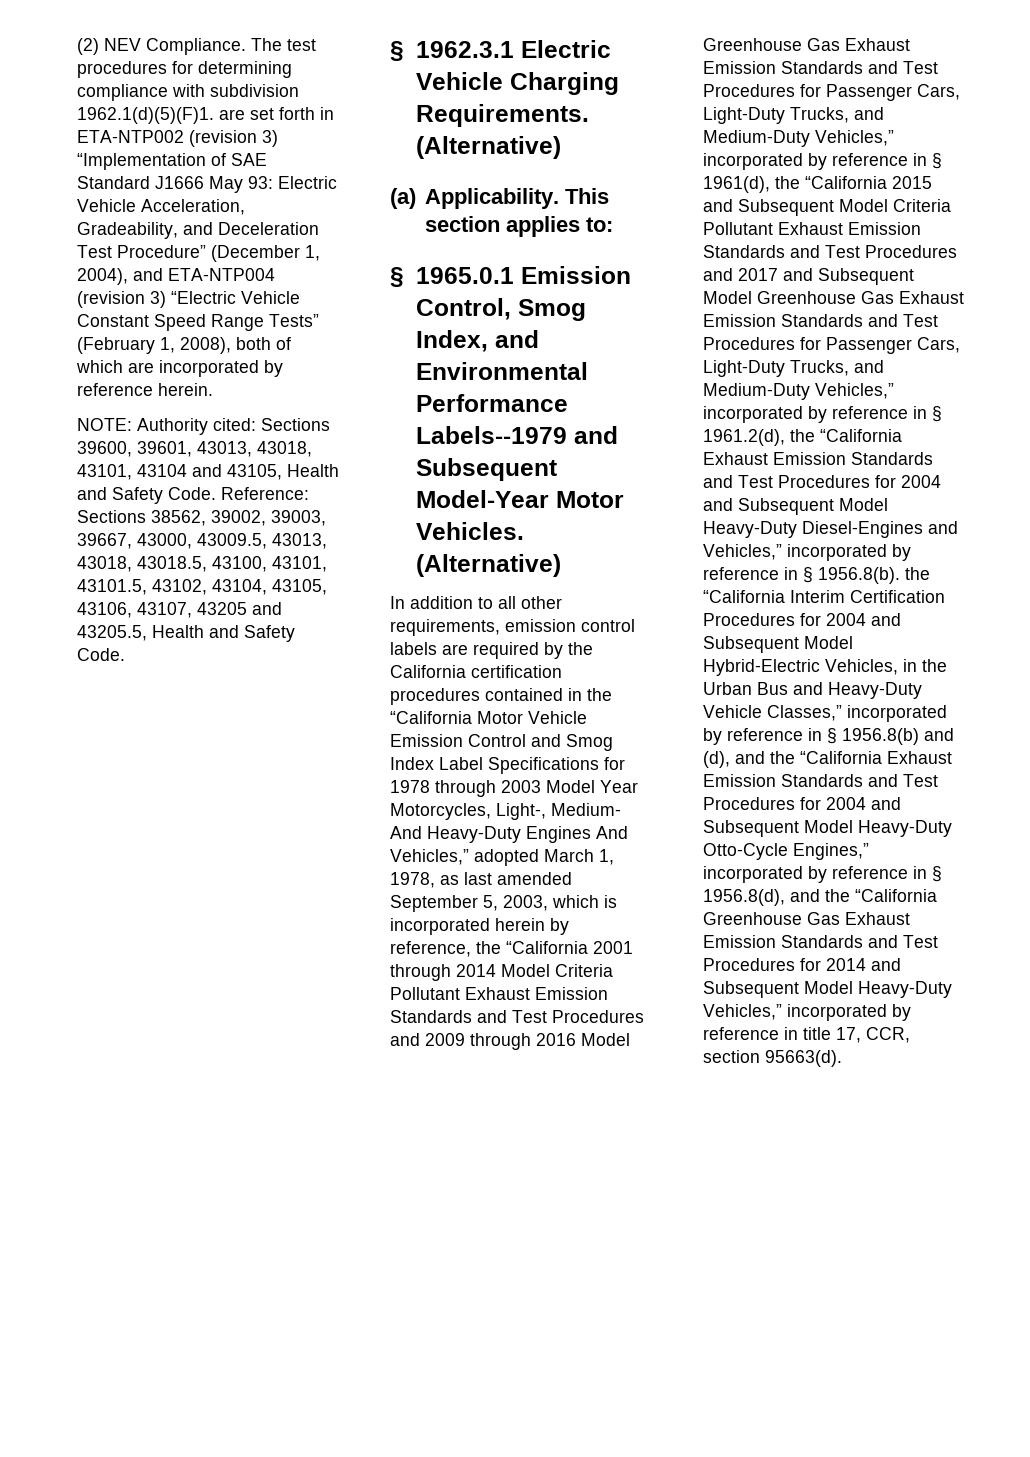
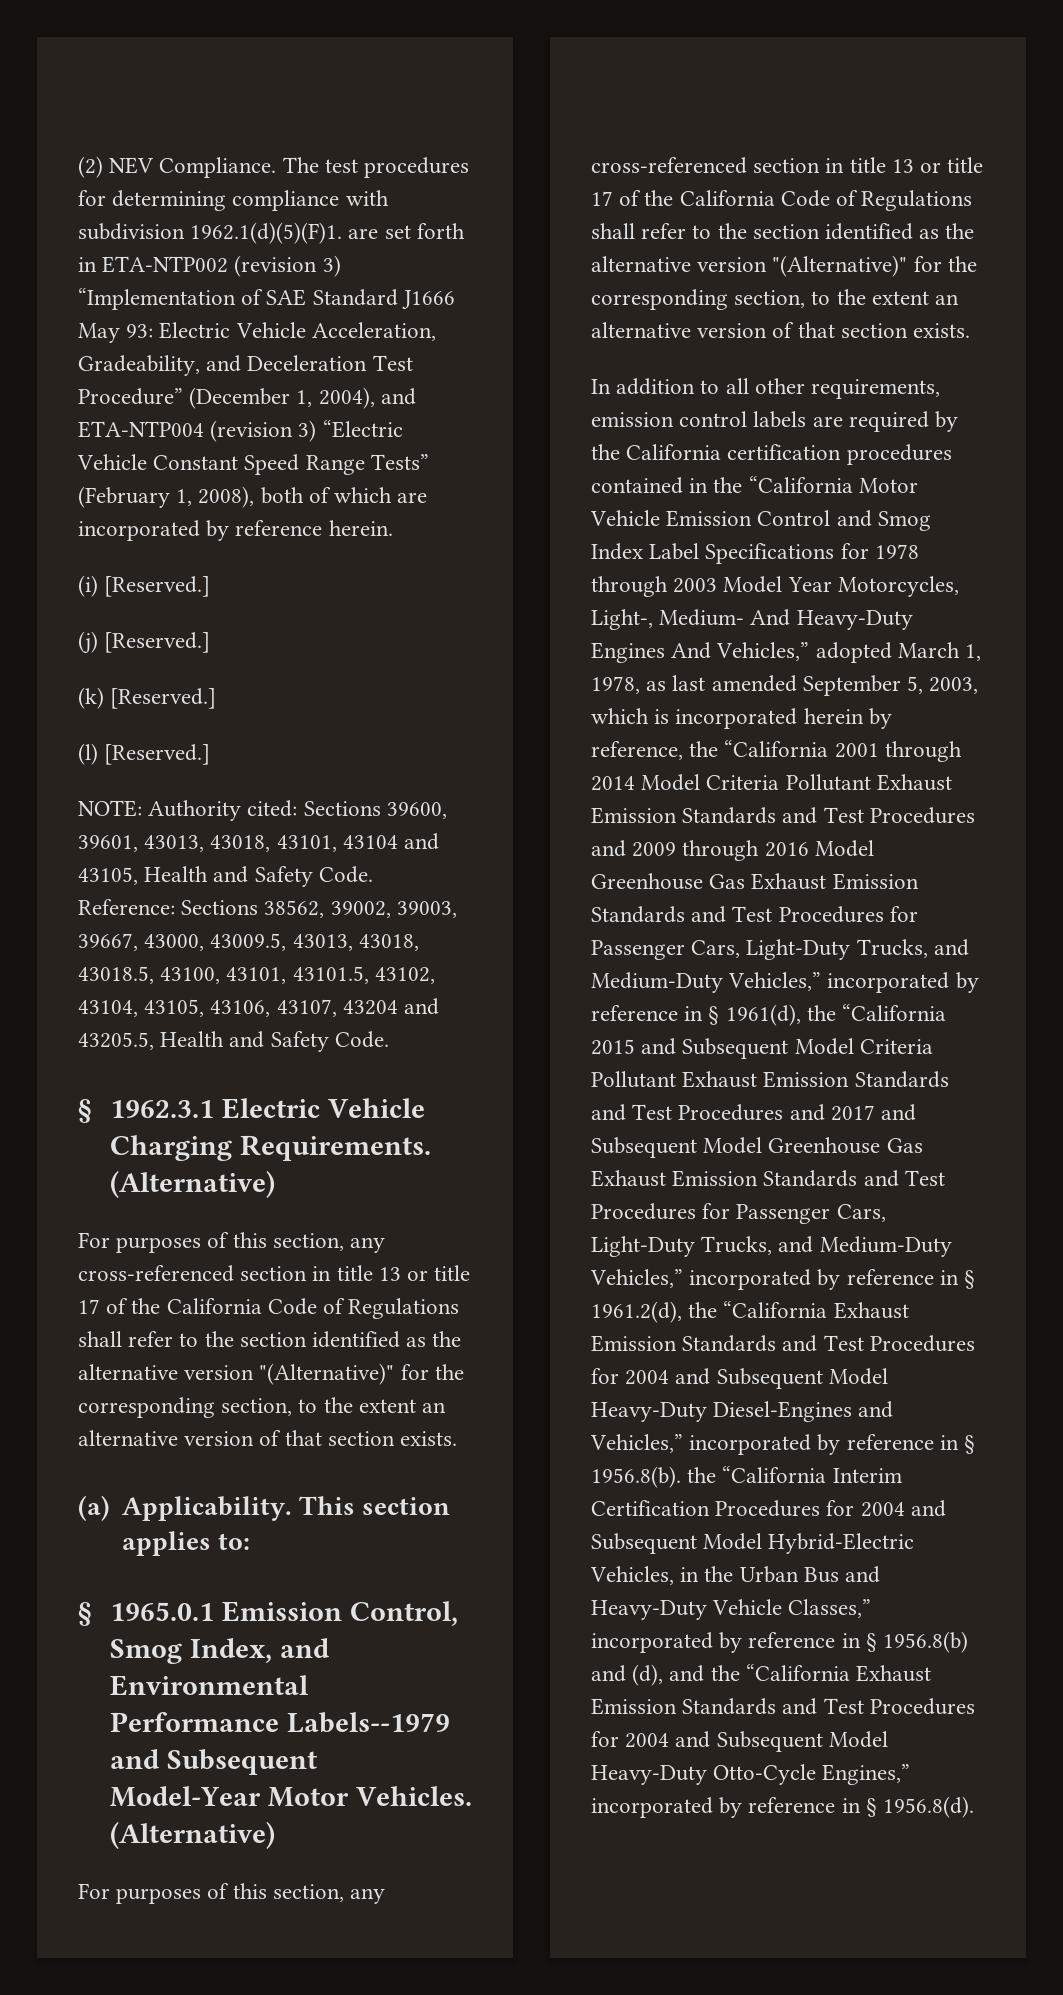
+ (i) [Reserved.]
+ (j) [Reserved.]
+ (k) [Reserved.]
+ (l) [Reserved.]
- Reference: Sections 38562, 39002, 39003, 39667, 43000, 43009.5, 43013, 43018, 43018.5, 43100, 43101, 43101.5, 43102, 43104, 43105, 43106, 43107, 43205 and 43205.5, Health and Safety Code.
+ Reference: Sections 38562, 39002, 39003, 39667, 43000, 43009.5, 43013, 43018, 43018.5, 43100, 43101, 43101.5, 43102, 43104, 43105, 43106, 43107, 43204 and 43205.5, Health and Safety Code.
  § 1962.3.1 Electric Vehicle Charging Requirements. (Alternative)
+ For purposes of this section, any cross-referenced section in title 13 or title 17 of the California Code of Regulations shall refer to the section identified as the alternative version "(Alternative)" for the corresponding section, to the extent an alternative version of that section exists.
  § 1965.0.1 Emission Control, Smog Index, and Environmental Performance Labels--1979 and Subsequent Model-Year Motor Vehicles. (Alternative)
+ For purposes of this section, any cross-referenced section in title 13 or title 17 of the California Code of Regulations shall refer to the section identified as the alternative version "(Alternative)" for the corresponding section, to the extent an alternative version of that section exists.
- In addition to all other requirements, emission control labels are required by the California certification procedures contained in the “California Motor Vehicle Emission Control and Smog Index Label Specifications for 1978 through 2003 Model Year Motorcycles, Light-, Medium- And Heavy-Duty Engines And Vehicles,” adopted March 1, 1978, as last amended September 5, 2003, which is incorporated herein by reference, the “California 2001 through 2014 Model Criteria Pollutant Exhaust Emission Standards and Test Procedures and 2009 through 2016 Model Greenhouse Gas Exhaust Emission Standards and Test Procedures for Passenger Cars, Light-Duty Trucks, and Medium-Duty Vehicles,” incorporated by reference in § 1961(d), the “California 2015 and Subsequent Model Criteria Pollutant Exhaust Emission Standards and Test Procedures and 2017 and Subsequent Model Greenhouse Gas Exhaust Emission Standards and Test Procedures for Passenger Cars, Light-Duty Trucks, and Medium-Duty Vehicles,” incorporated by reference in § 1961.2(d), the “California Exhaust Emission Standards and Test Procedures for 2004 and Subsequent Model Heavy-Duty Diesel-Engines and Vehicles,” incorporated by reference in § 1956.8(b). the “California Interim Certification Procedures for 2004 and Subsequent Model Hybrid-Electric Vehicles, in the Urban Bus and Heavy-Duty Vehicle Classes,” incorporated by reference in § 1956.8(b) and (d), and the “California Exhaust Emission Standards and Test Procedures for 2004 and Subsequent Model Heavy-Duty Otto-Cycle Engines,” incorporated by reference in § 1956.8(d), and the “California Greenhouse Gas Exhaust Emission Standards and Test Procedures for 2014 and Subsequent Model Heavy-Duty Vehicles,” incorporated by reference in title 17, CCR, section 95663(d).
+ In addition to all other requirements, emission control labels are required by the California certification procedures contained in the “California Motor Vehicle Emission Control and Smog Index Label Specifications for 1978 through 2003 Model Year Motorcycles, Light-, Medium- And Heavy-Duty Engines And Vehicles,” adopted March 1, 1978, as last amended September 5, 2003, which is incorporated herein by reference, the “California 2001 through 2014 Model Criteria Pollutant Exhaust Emission Standards and Test Procedures and 2009 through 2016 Model Greenhouse Gas Exhaust Emission Standards and Test Procedures for Passenger Cars, Light-Duty Trucks, and Medium-Duty Vehicles,” incorporated by reference in § 1961(d), the “California 2015 and Subsequent Model Criteria Pollutant Exhaust Emission Standards and Test Procedures and 2017 and Subsequent Model Greenhouse Gas Exhaust Emission Standards and Test Procedures for Passenger Cars, Light-Duty Trucks, and Medium-Duty Vehicles,” incorporated by reference in § 1961.2(d), the “California Exhaust Emission Standards and Test Procedures for 2004 and Subsequent Model Heavy-Duty Diesel-Engines and Vehicles,” incorporated by reference in § 1956.8(b). the “California Interim Certification Procedures for 2004 and Subsequent Model Hybrid-Electric Vehicles, in the Urban Bus and Heavy-Duty Vehicle Classes,” incorporated by reference in § 1956.8(b) and (d), and the “California Exhaust Emission Standards and Test Procedures for 2004 and Subsequent Model Heavy-Duty Otto-Cycle Engines,” incorporated by reference in § 1956.8(d).

